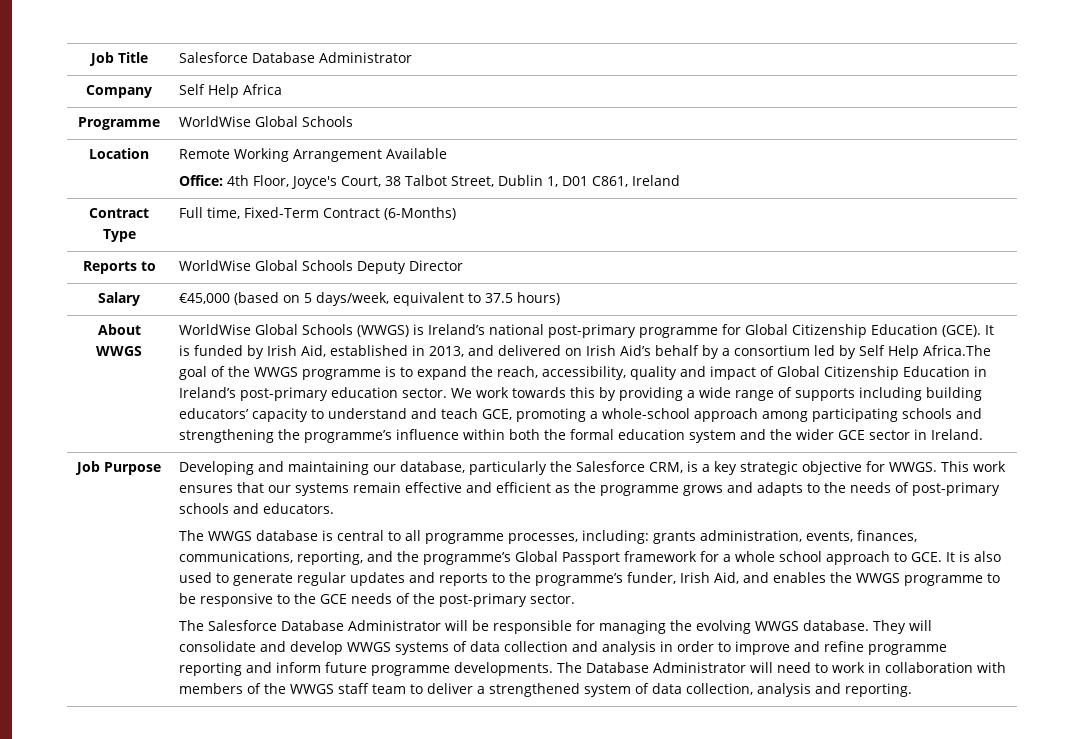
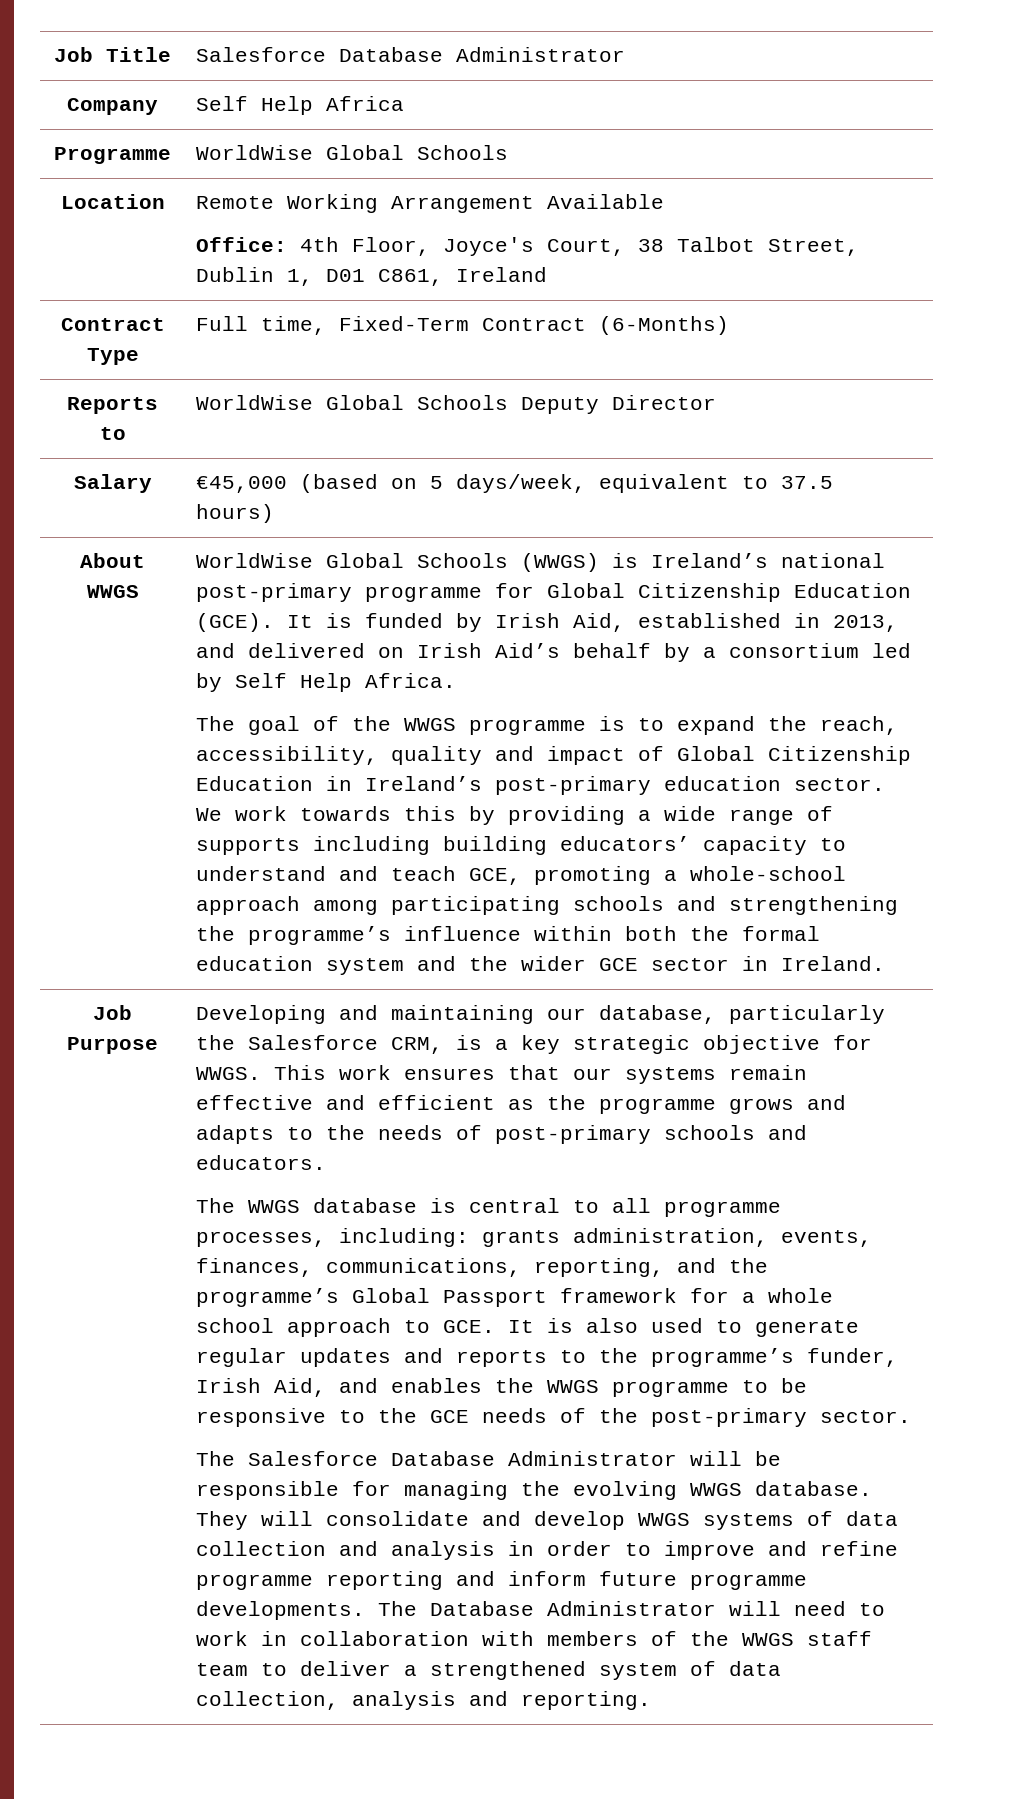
- It is funded by Irish Aid, established in 2013, and delivered on Irish Aid’s behalf by a consortium led by Self Help Africa.The goal of the WWGS programme is to expand the reach, accessibility, quality and impact of Global Citizenship Education in Ireland’s post-primary education sector.
+ It is funded by Irish Aid, established in 2013, and delivered on Irish Aid’s behalf by a consortium led by Self Help Africa.
+ The goal of the WWGS programme is to expand the reach, accessibility, quality and impact of Global Citizenship Education in Ireland’s post-primary education sector.

